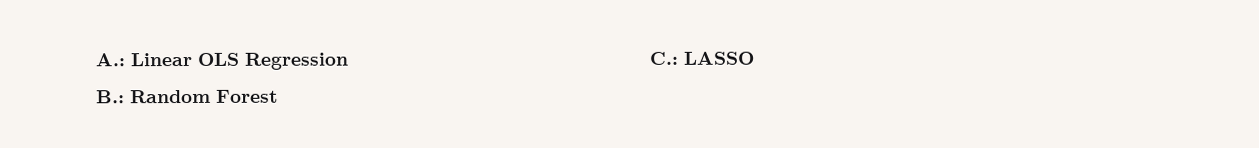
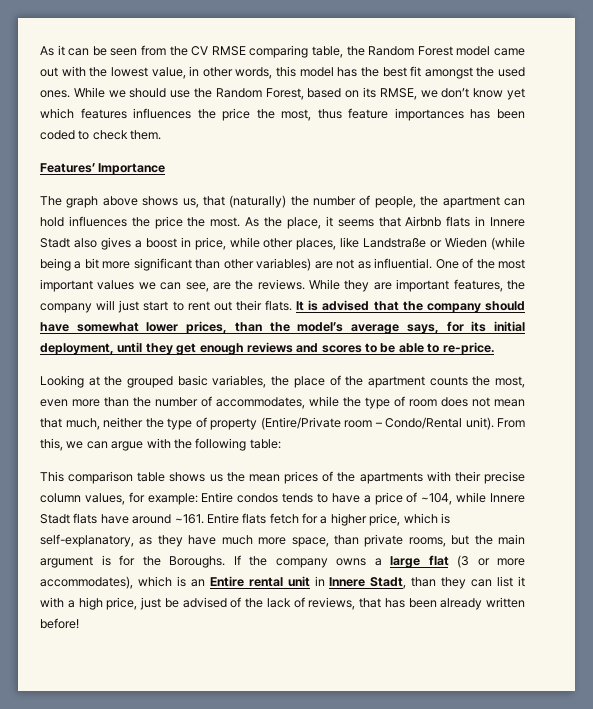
- A.: Linear OLS Regression
- B.: Random Forest
- C.: LASSO
+ As it can be seen from the CV RMSE comparing table, the Random Forest model came out with the lowest value, in other words, this model has the best fit amongst the used ones. While we should use the Random Forest, based on its RMSE, we don’t know yet which features influences the price the most, thus feature importances has been coded to check them.
+ Features’ Importance
+ The graph above shows us, that (naturally) the number of people, the apartment can hold influences the price the most. As the place, it seems that Airbnb flats in Innere Stadt also gives a boost in price, while other places, like Landstraße or Wieden (while being a bit more significant than other variables) are not as influential. One of the most important values we can see, are the reviews. While they are important features, the company will just start to rent out their flats. It is advised that the company should have somewhat lower prices, than the model’s average says, for its initial deployment, until they get enough reviews and scores to be able to re-price.
+ Looking at the grouped basic variables, the place of the apartment counts the most, even more than the number of accommodates, while the type of room does not mean that much, neither the type of property (Entire/Private room – Condo/Rental unit). From this, we can argue with the following table:
+ This comparison table shows us the mean prices of the apartments with their precise column values, for example: Entire condos tends to have a price of ~104, while Innere Stadt flats have around ~161. Entire flats fetch for a higher price, which is self-explanatory, as they have much more space, than private rooms, but the main argument is for the Boroughs. If the company owns a large flat (3 or more accommodates), which is an Entire rental unit in Innere Stadt, than they can list it with a high price, just be advised of the lack of reviews, that has been already written before!

